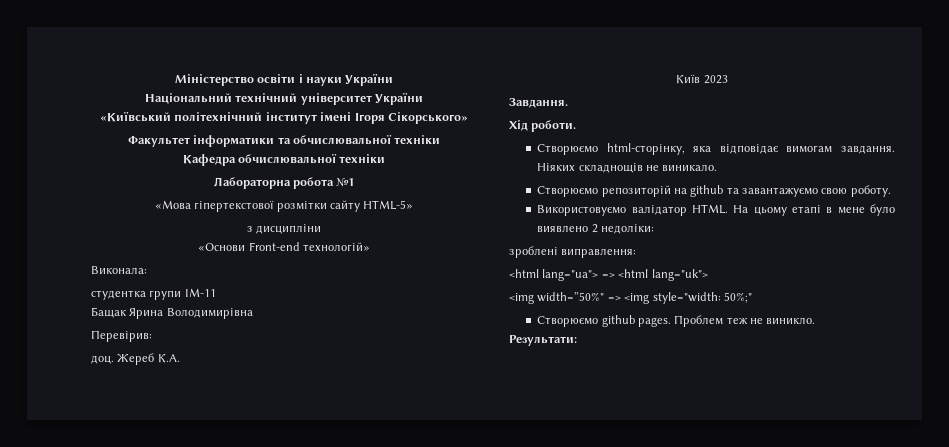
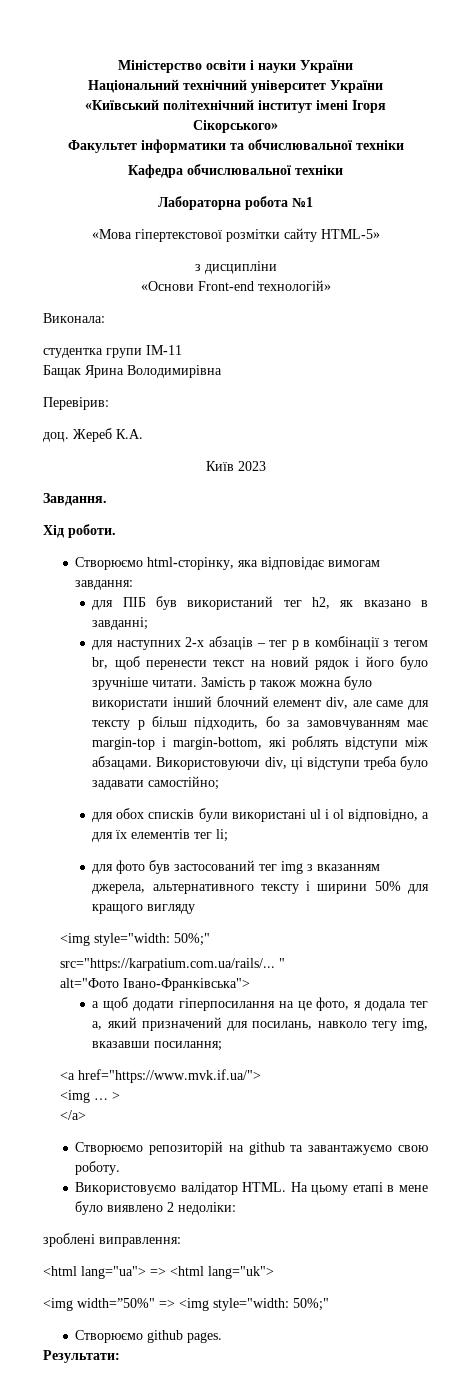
- Створюємо html-сторінку, яка відповідає вимогам завдання. Ніяких складнощів не виникало.
+ Створюємо html-сторінку, яка відповідає вимогам завдання:
+ для ПІБ був використаний тег h2, як вказано в завданні;
+ для наступних 2-х абзаців – тег p в комбінації з тегом br, щоб перенести текст на новий рядок і його було зручніше читати. Замість p також можна було використати інший блочний елемент div, але саме для тексту p більш підходить, бо за замовчуванням має margin-top i margin-bottom, які роблять відступи між абзацами. Використовуючи div, ці відступи треба було задавати самостійно;
+ для обох списків були використані ul і ol відповідно, а для їх елементів тег li;
+ для фото був застосований тег img з вказанням джерела, альтернативного тексту і ширини 50% для кращого вигляду
+ <img style="width: 50%;"
+ src="https://karpatium.com.ua/rails/... "
+ alt="Фото Івано-Франківська">
+ а щоб додати гіперпосилання на це фото, я додала тег а, який призначений для посилань, навколо тегу img, вказавши посилання;
+ <a href="https://www.mvk.if.ua/">
+ <img … >
+ </a>
- Проблем теж не виникло.

